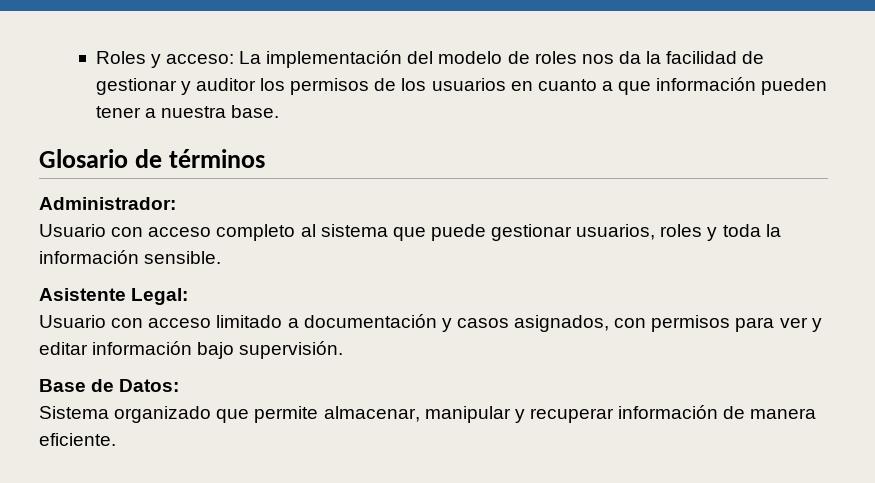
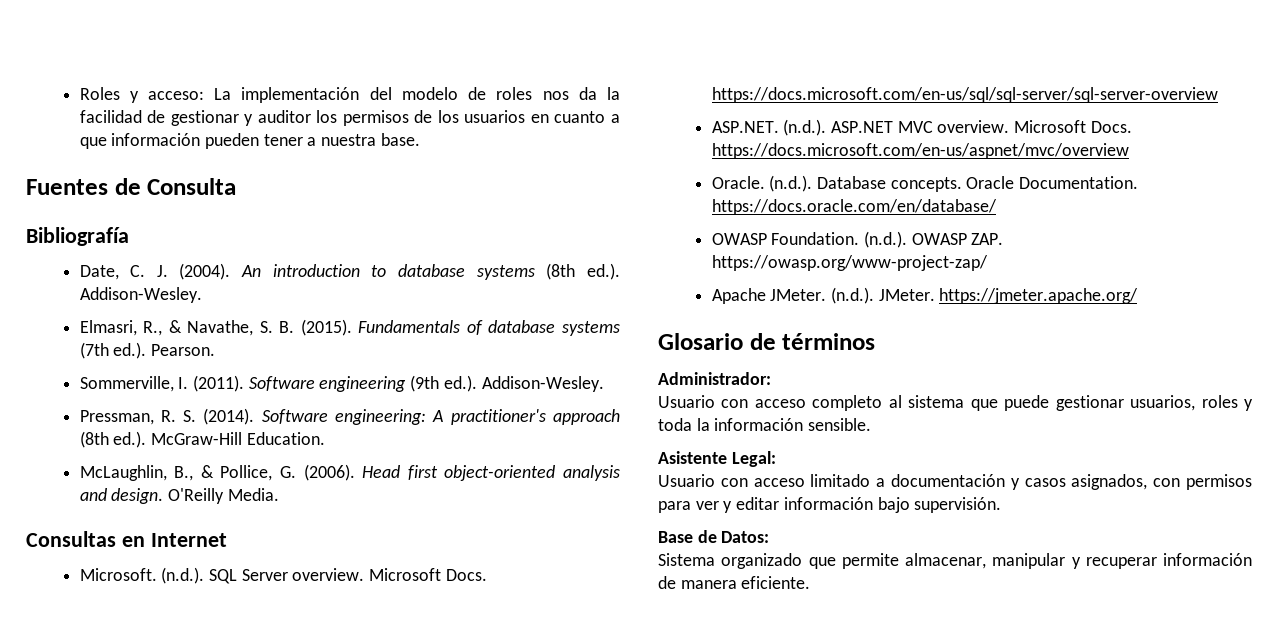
+ Fuentes de Consulta
+ Bibliografía
+ Date, C. J. (2004). An introduction to database systems (8th ed.). Addison-Wesley.
+ Elmasri, R., & Navathe, S. B. (2015). Fundamentals of database systems (7th ed.). Pearson.
+ Sommerville, I. (2011). Software engineering (9th ed.). Addison-Wesley.
+ Pressman, R. S. (2014). Software engineering: A practitioner's approach (8th ed.). McGraw-Hill Education.
+ McLaughlin, B., & Pollice, G. (2006). Head first object-oriented analysis and design. O'Reilly Media.
+ Consultas en Internet
+ Microsoft. (n.d.). SQL Server overview. Microsoft Docs. https://docs.microsoft.com/en-us/sql/sql-server/sql-server-overview
+ ASP.NET. (n.d.). ASP.NET MVC overview. Microsoft Docs. https://docs.microsoft.com/en-us/aspnet/mvc/overview
+ Oracle. (n.d.). Database concepts. Oracle Documentation. https://docs.oracle.com/en/database/
+ OWASP Foundation. (n.d.). OWASP ZAP. https://owasp.org/www-project-zap/
+ Apache JMeter. (n.d.). JMeter. https://jmeter.apache.org/

